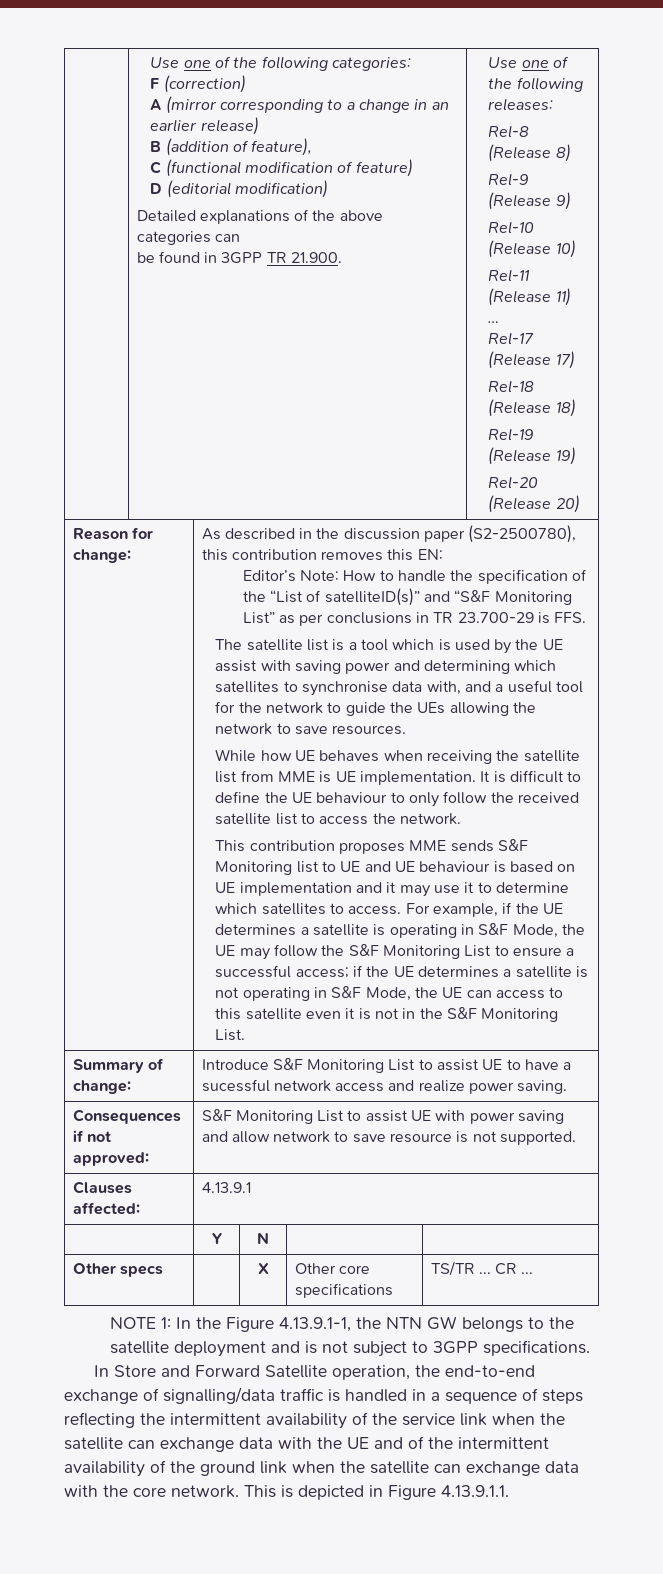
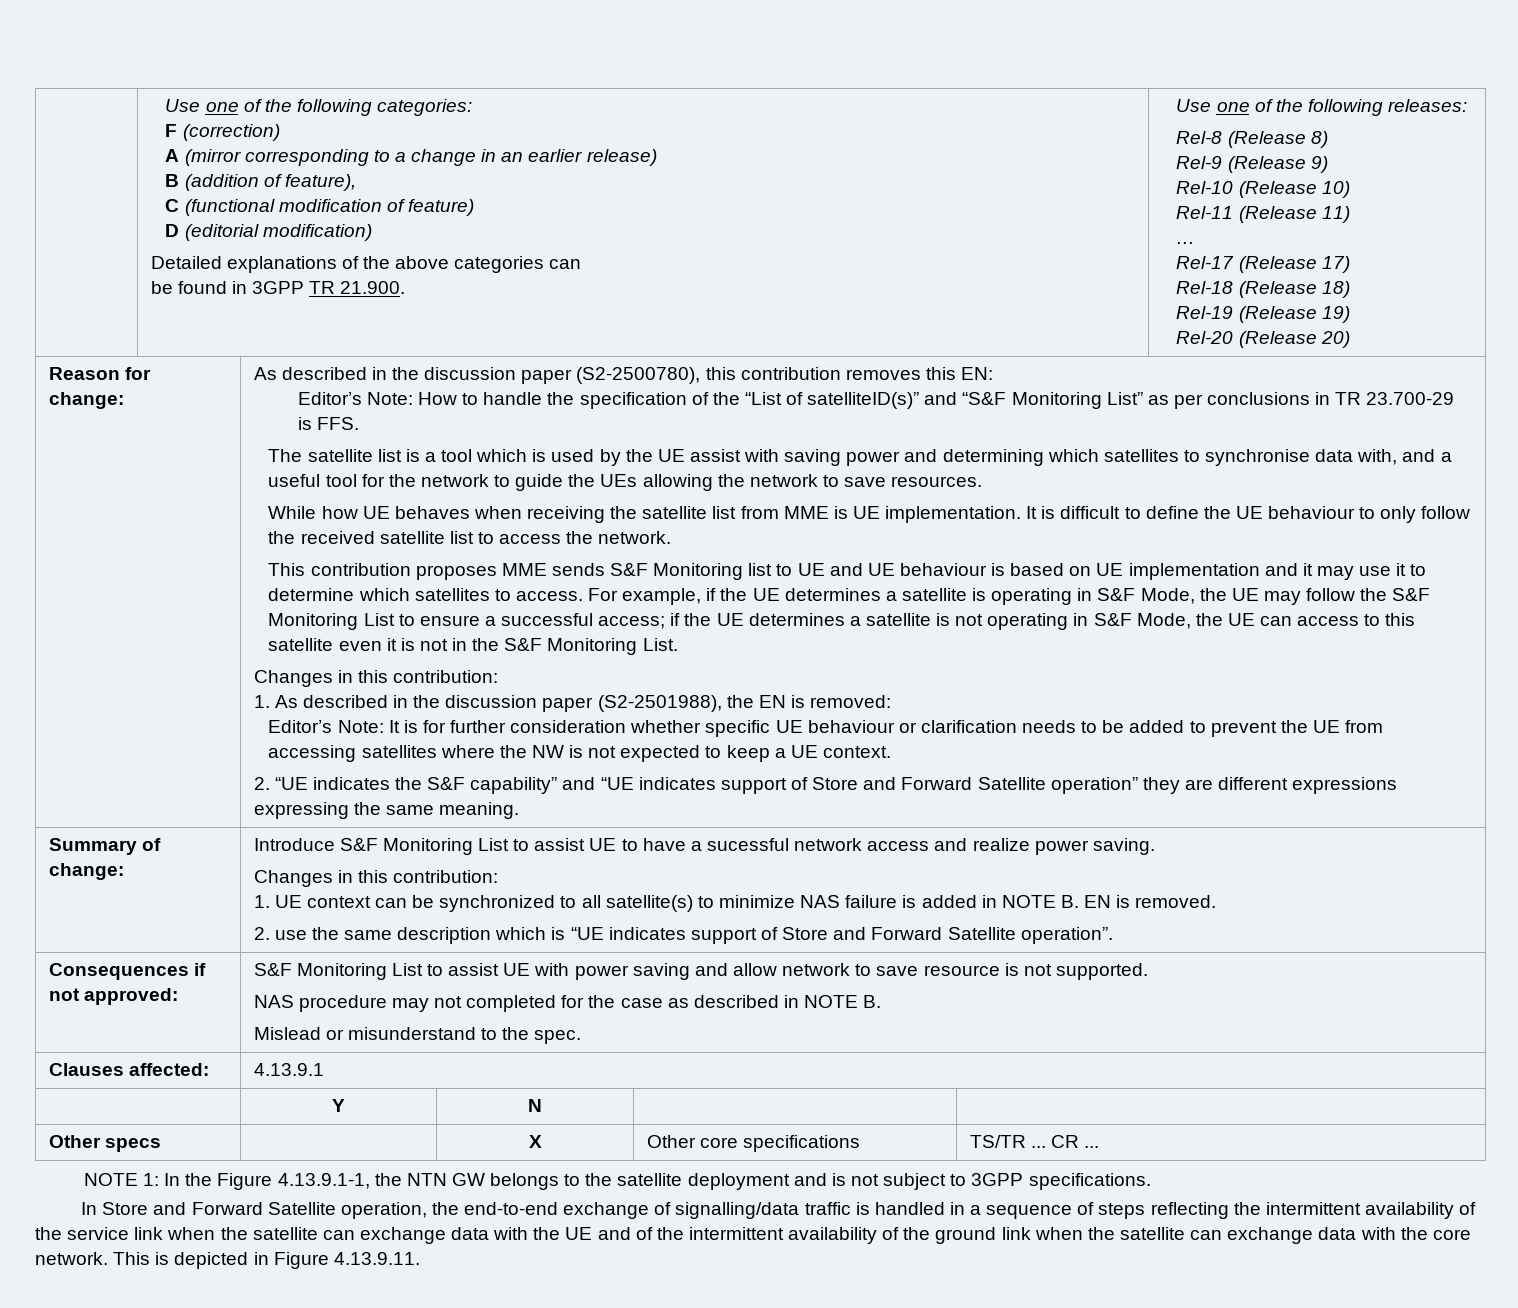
  For example, if the UE determines a satellite is operating in S&F Mode, the UE may follow the S&F Monitoring List to ensure a successful access; if the UE determines a satellite is not operating in S&F Mode, the UE can access to this satellite even it is not in the S&F Monitoring List.
+ Changes in this contribution:
+ 1. As described in the discussion paper (S2-2501988), the EN is removed:
+ Editor’s Note: It is for further consideration whether specific UE behaviour or clarification needs to be added to prevent the UE from accessing satellites where the NW is not expected to keep a UE context.
+ 2. “UE indicates the S&F capability” and “UE indicates support of Store and Forward Satellite operation” they are different expressions expressing the same meaning.
  Introduce S&F Monitoring List to assist UE to have a sucessful network access and realize power saving.
+ Changes in this contribution:
+ 1. UE context can be synchronized to all satellite(s) to minimize NAS failure is added in NOTE B. EN is removed.
+ 2. use the same description which is “UE indicates support of Store and Forward Satellite operation”.
+ NAS procedure may not completed for the case as described in NOTE B.
+ Mislead or misunderstand to the spec.
- This is depicted in Figure 4.13.9.1.1.
+ This is depicted in Figure 4.13.9.11.

